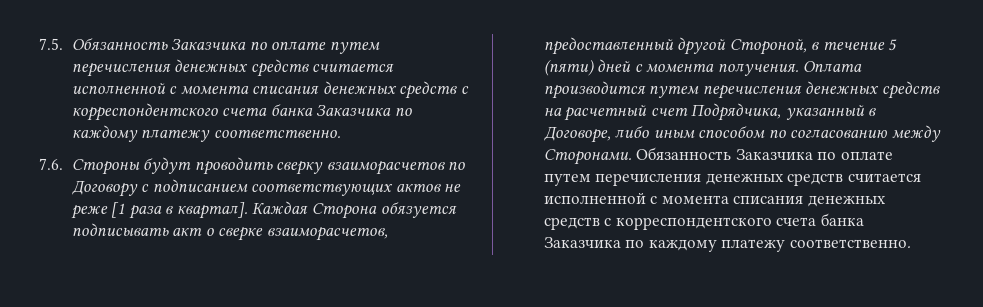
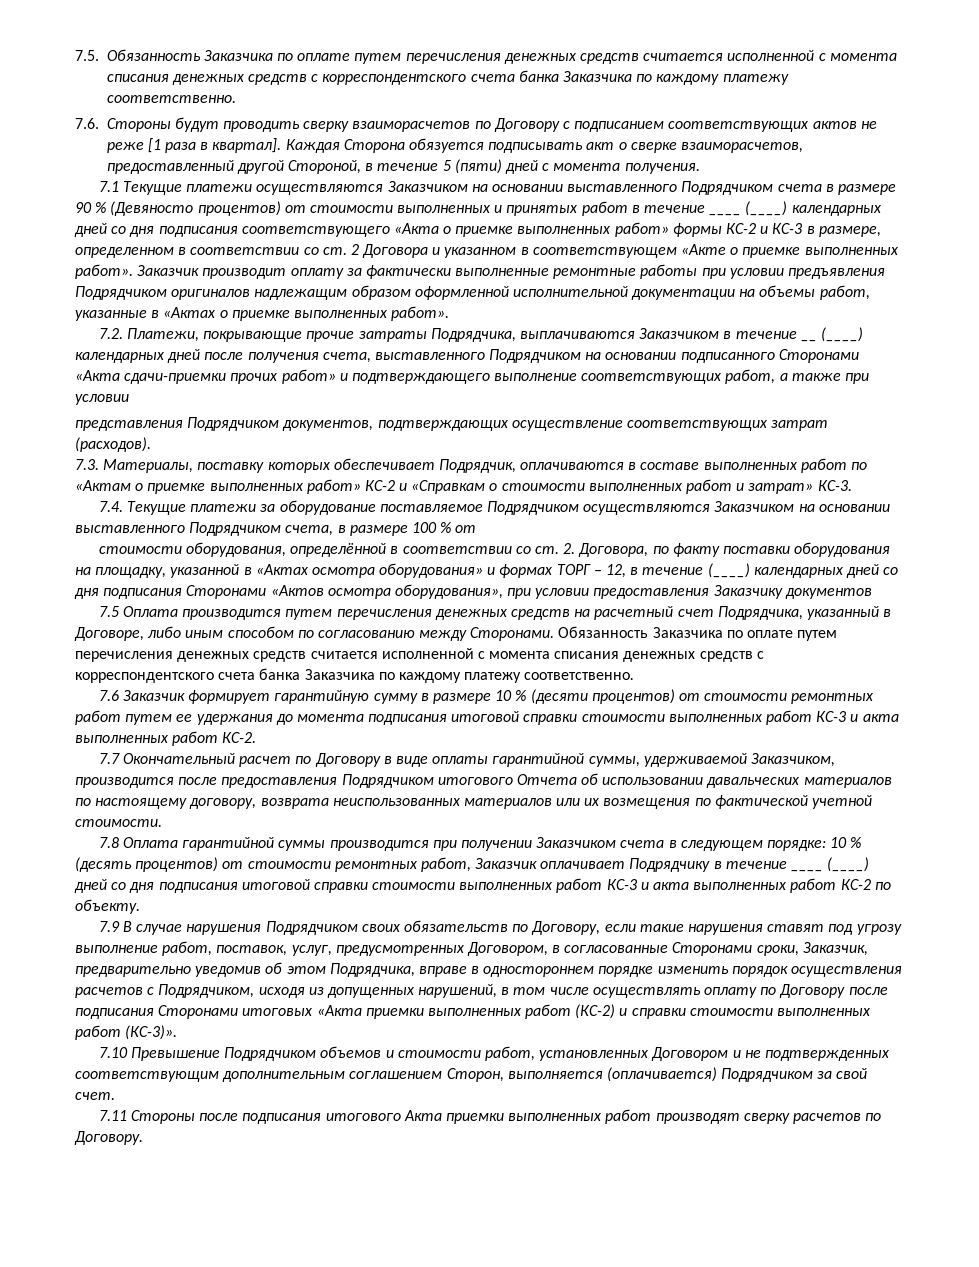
- Каждая Сторона обязуется подписывать акт о сверке взаиморасчетов, предоставленный другой Стороной, в течение 5 (пяти) дней с момента получения. Оплата производится путем перечисления денежных средств на расчетный счет Подрядчика, указанный в Договоре, либо иным способом по согласованию между Сторонами.
+ Каждая Сторона обязуется подписывать акт о сверке взаиморасчетов, предоставленный другой Стороной, в течение 5 (пяти) дней с момента получения.
+ 7.1 Текущие платежи осуществляются Заказчиком на основании выставленного Подрядчиком счета в размере 90 % (Девяносто процентов) от стоимости выполненных и принятых работ в течение ____ (____) календарных дней со дня подписания соответствующего «Акта о приемке выполненных работ» формы КС-2 и КС-3 в размере, определенном в соответствии со ст. 2 Договора и указанном в соответствующем «Акте о приемке выполненных работ». Заказчик производит оплату за фактически выполненные ремонтные работы при условии предъявления Подрядчиком оригиналов надлежащим образом оформленной исполнительной документации на объемы работ, указанные в «Актах о приемке выполненных работ».
+ 7.2. Платежи, покрывающие прочие затраты Подрядчика, выплачиваются Заказчиком в течение __ (____) календарных дней после получения счета, выставленного Подрядчиком на основании подписанного Сторонами «Акта сдачи-приемки прочих работ» и подтверждающего выполнение соответствующих работ, а также при условии
+ представления Подрядчиком документов, подтверждающих осуществление соответствующих затрат (расходов).
+ 7.3. Материалы, поставку которых обеспечивает Подрядчик, оплачиваются в составе выполненных работ по «Актам о приемке выполненных работ» КС-2 и «Справкам о стоимости выполненных работ и затрат» КС-3.
+ 7.4. Текущие платежи за оборудование поставляемое Подрядчиком осуществляются Заказчиком на основании выставленного Подрядчиком счета, в размере 100 % от
+ стоимости оборудования, определённой в соответствии со ст. 2. Договора, по факту поставки оборудования на площадку, указанной в «Актах осмотра оборудования» и формах ТОРГ – 12, в течение (____) календарных дней со дня подписания Сторонами «Актов осмотра оборудования», при условии предоставления Заказчику документов
+ 7.5 Оплата производится путем перечисления денежных средств на расчетный счет Подрядчика, указанный в Договоре, либо иным способом по согласованию между Сторонами.
+ 7.6 Заказчик формирует гарантийную сумму в размере 10 % (десяти процентов) от стоимости ремонтных работ путем ее удержания до момента подписания итоговой справки стоимости выполненных работ КС-3 и акта выполненных работ КС-2.
+ 7.7 Окончательный расчет по Договору в виде оплаты гарантийной суммы, удерживаемой Заказчиком, производится после предоставления Подрядчиком итогового Отчета об использовании давальческих материалов по настоящему договору, возврата неиспользованных материалов или их возмещения по фактической учетной стоимости.
+ 7.8 Оплата гарантийной суммы производится при получении Заказчиком счета в следующем порядке: 10 % (десять процентов) от стоимости ремонтных работ, Заказчик оплачивает Подрядчику в течение ____ (____) дней со дня подписания итоговой справки стоимости выполненных работ КС-3 и акта выполненных работ КС-2 по объекту.
+ 7.9 В случае нарушения Подрядчиком своих обязательств по Договору, если такие нарушения ставят под угрозу выполнение работ, поставок, услуг, предусмотренных Договором, в согласованные Сторонами сроки, Заказчик, предварительно уведомив об этом Подрядчика, вправе в одностороннем порядке изменить порядок осуществления расчетов с Подрядчиком, исходя из допущенных нарушений, в том числе осуществлять оплату по Договору после подписания Сторонами итоговых «Акта приемки выполненных работ (КС-2) и справки стоимости выполненных работ (КС-3)».
+ 7.10 Превышение Подрядчиком объемов и стоимости работ, установленных Договором и не подтвержденных соответствующим дополнительным соглашением Сторон, выполняется (оплачивается) Подрядчиком за свой счет.
+ 7.11 Стороны после подписания итогового Акта приемки выполненных работ производят сверку расчетов по Договору.

